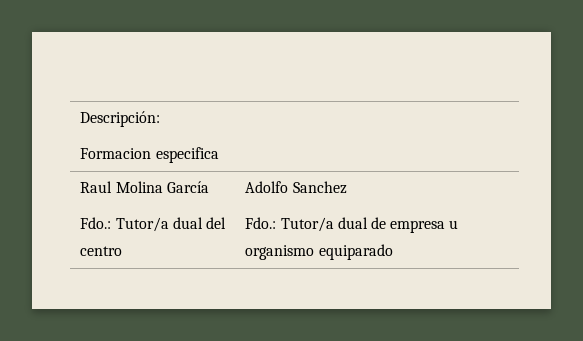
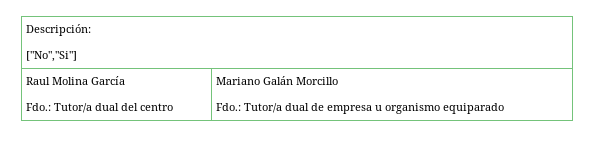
  Descripción:
- Formacion especifica
+ ["No","Si"]
  Raul Molina García
- Fdo.: Tutor/a dual del centro | Adolfo Sanchez
+ Fdo.: Tutor/a dual del centro | Mariano Galán Morcillo

